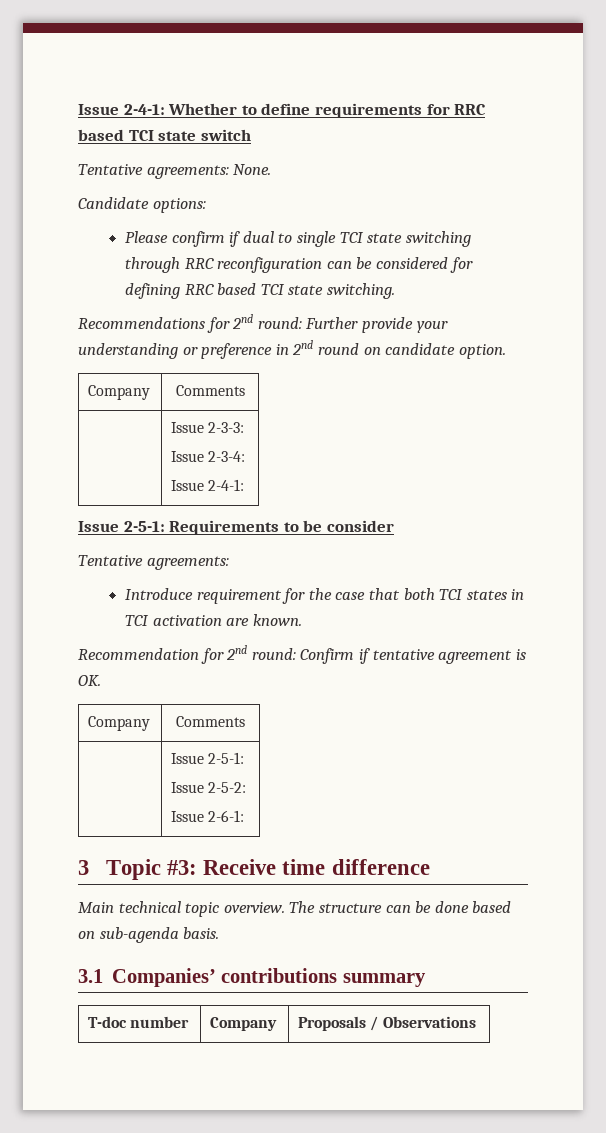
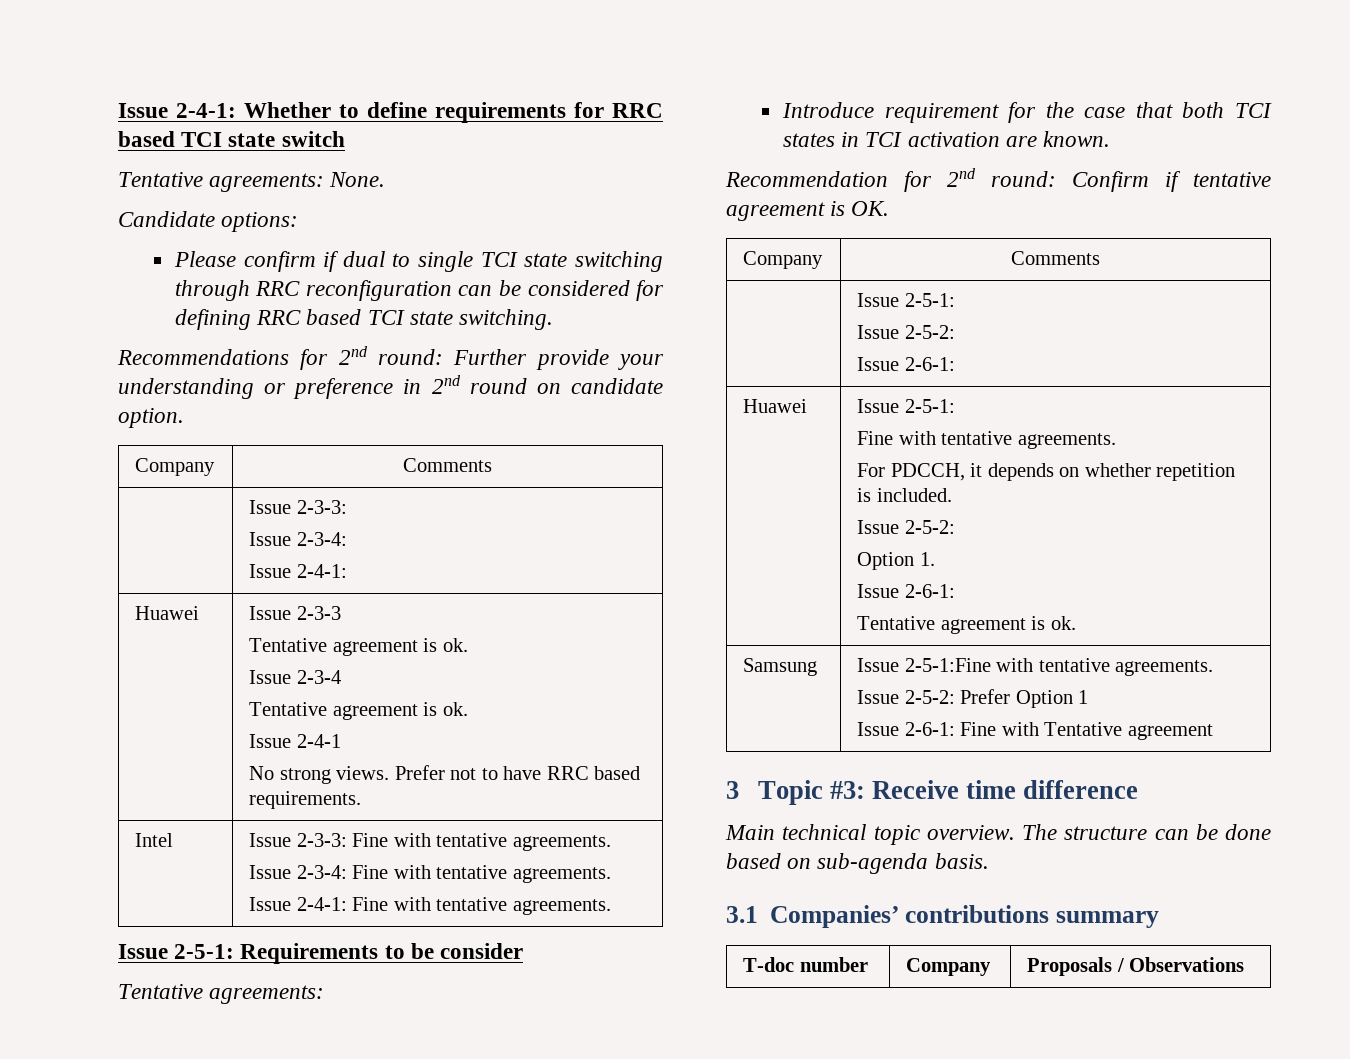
+ Huawei | Issue 2-3-3
+ Tentative agreement is ok.
+ Issue 2-3-4
+ Tentative agreement is ok.
+ Issue 2-4-1
+ No strong views. Prefer not to have RRC based requirements.
+ Intel | Issue 2-3-3: Fine with tentative agreements.
+ Issue 2-3-4: Fine with tentative agreements.
+ Issue 2-4-1: Fine with tentative agreements.
+ Huawei | Issue 2-5-1:
+ Fine with tentative agreements.
+ For PDCCH, it depends on whether repetition is included.
+ Issue 2-5-2:
+ Option 1.
+ Issue 2-6-1:
+ Tentative agreement is ok.
+ Samsung | Issue 2-5-1:Fine with tentative agreements.
+ Issue 2-5-2: Prefer Option 1
+ Issue 2-6-1: Fine with Tentative agreement

